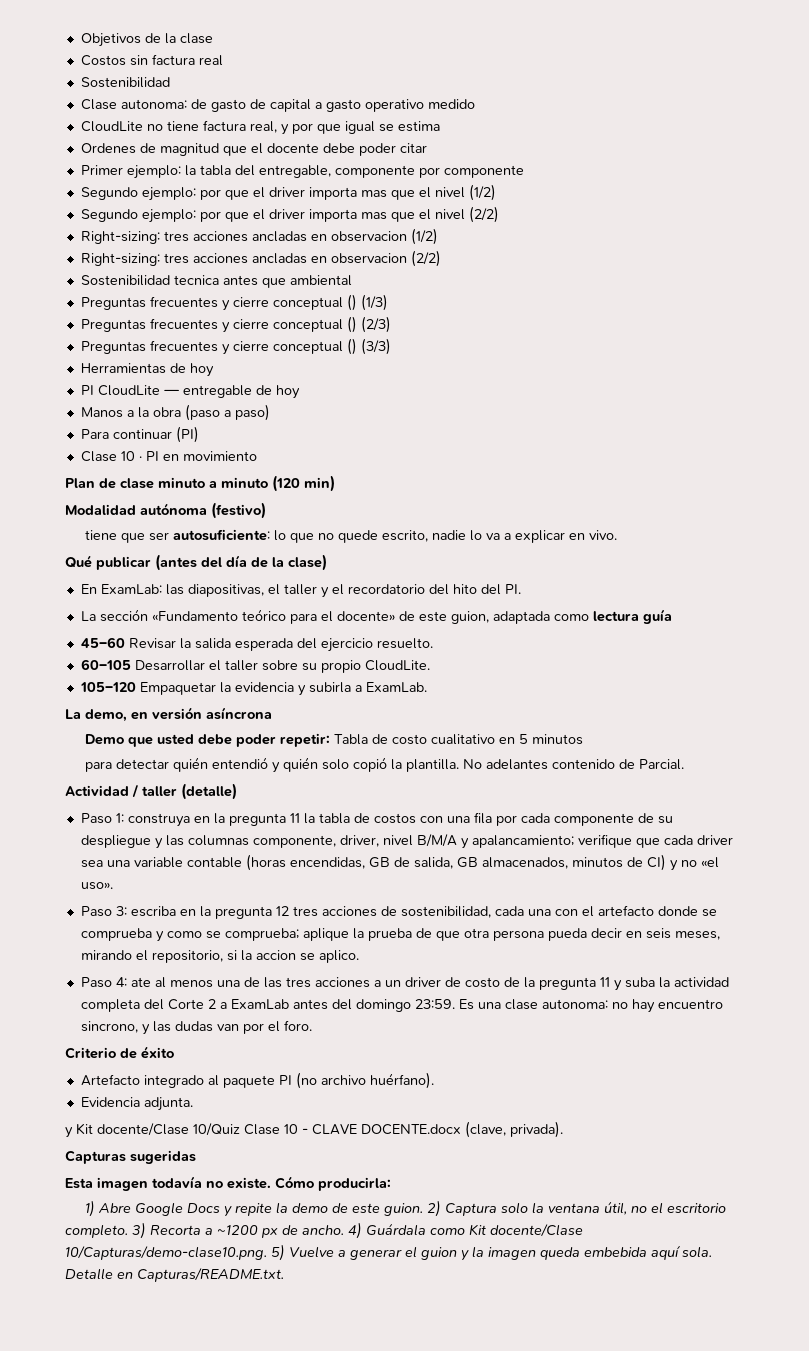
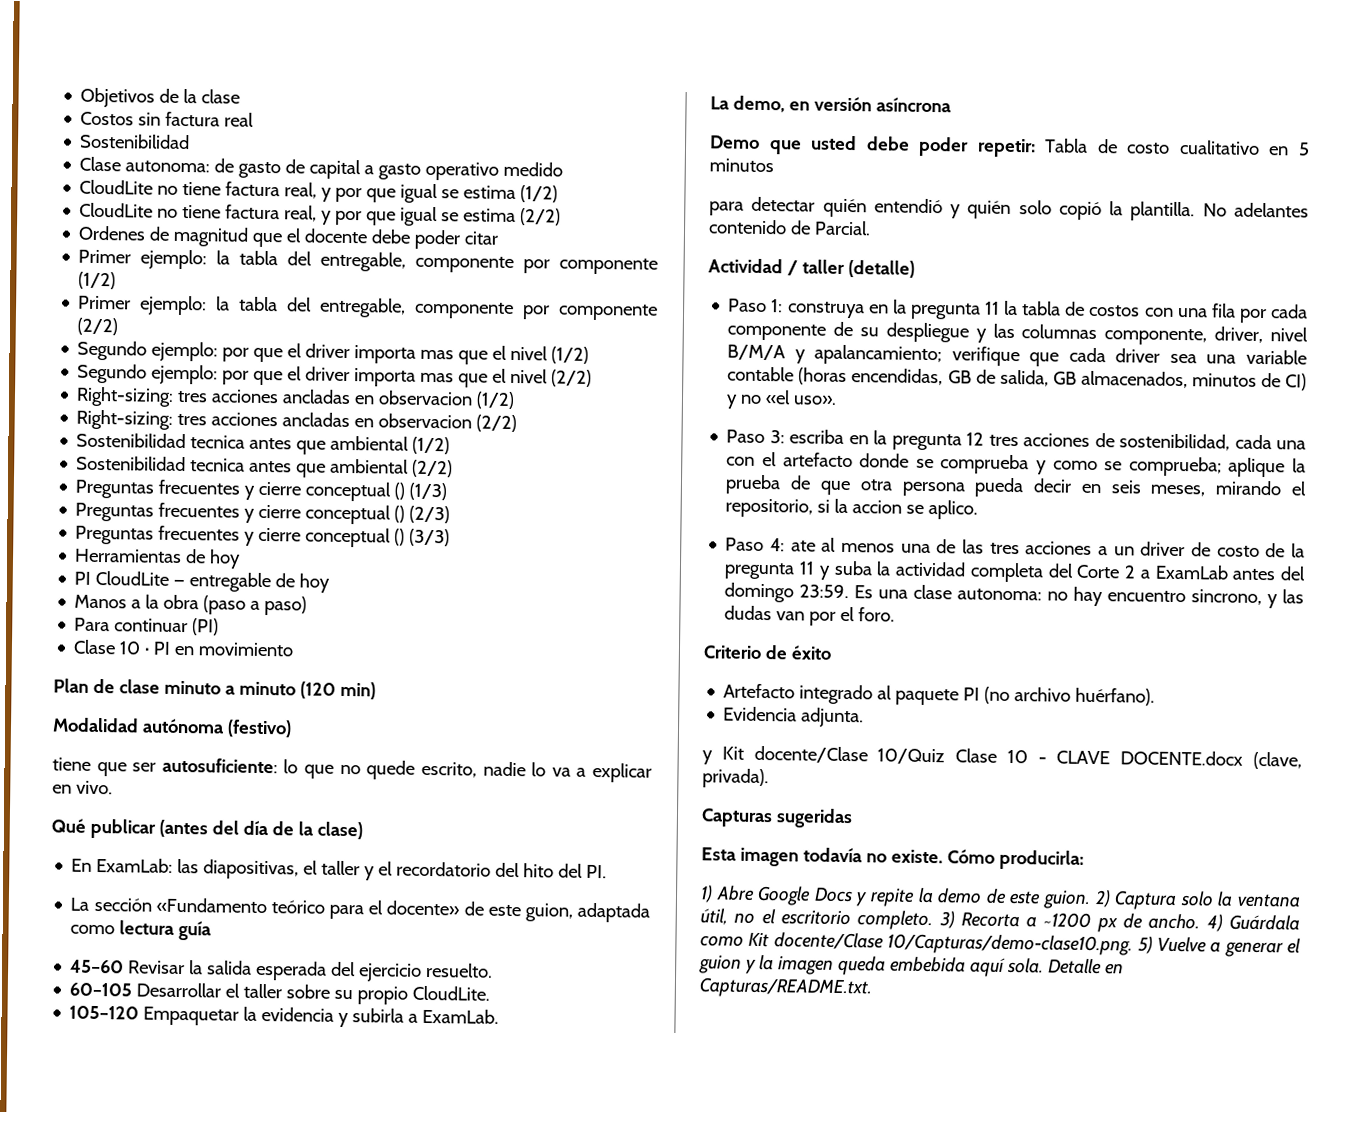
- CloudLite no tiene factura real, y por que igual se estima
+ CloudLite no tiene factura real, y por que igual se estima (1/2)
+ CloudLite no tiene factura real, y por que igual se estima (2/2)
- Primer ejemplo: la tabla del entregable, componente por componente
+ Primer ejemplo: la tabla del entregable, componente por componente (1/2)
+ Primer ejemplo: la tabla del entregable, componente por componente (2/2)
- Sostenibilidad tecnica antes que ambiental
+ Sostenibilidad tecnica antes que ambiental (1/2)
+ Sostenibilidad tecnica antes que ambiental (2/2)

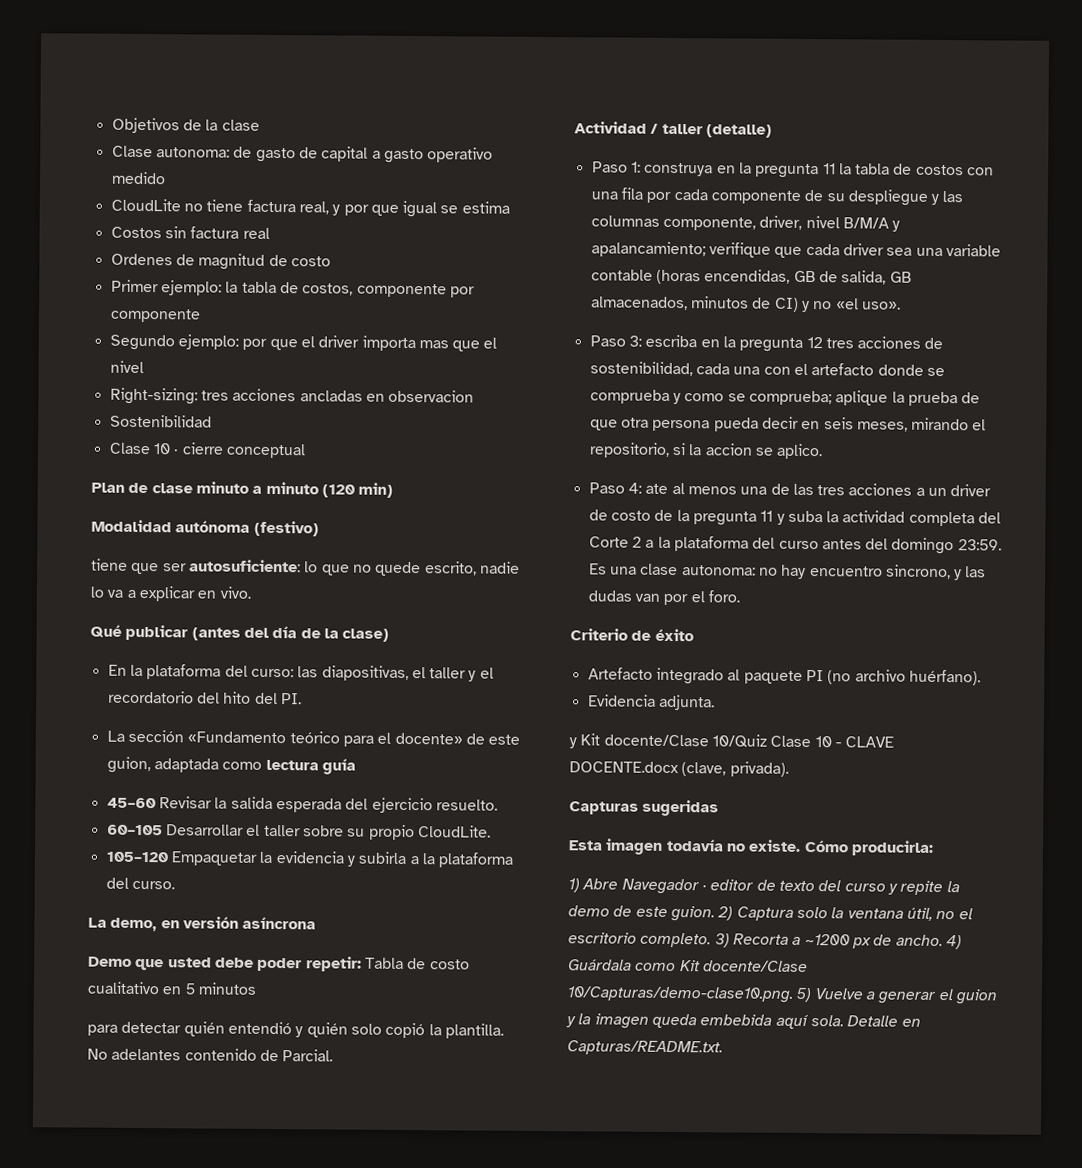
- Costos sin factura real
- Sostenibilidad
- CloudLite no tiene factura real, y por que igual se estima (1/2)
- CloudLite no tiene factura real, y por que igual se estima (2/2)
- Ordenes de magnitud que el docente debe poder citar
- Primer ejemplo: la tabla del entregable, componente por componente (1/2)
- Primer ejemplo: la tabla del entregable, componente por componente (2/2)
+ CloudLite no tiene factura real, y por que igual se estima
+ Costos sin factura real
+ Ordenes de magnitud de costo
+ Primer ejemplo: la tabla de costos, componente por componente
- Segundo ejemplo: por que el driver importa mas que el nivel (1/2)
- Segundo ejemplo: por que el driver importa mas que el nivel (2/2)
- Right-sizing: tres acciones ancladas en observacion (1/2)
- Right-sizing: tres acciones ancladas en observacion (2/2)
- Sostenibilidad tecnica antes que ambiental (1/2)
- Sostenibilidad tecnica antes que ambiental (2/2)
- Preguntas frecuentes y cierre conceptual () (1/3)
- Preguntas frecuentes y cierre conceptual () (2/3)
- Preguntas frecuentes y cierre conceptual () (3/3)
- Herramientas de hoy
- PI CloudLite — entregable de hoy
- Manos a la obra (paso a paso)
- Para continuar (PI)
+ Segundo ejemplo: por que el driver importa mas que el nivel
+ Right-sizing: tres acciones ancladas en observacion
+ Sostenibilidad
- Clase 10 · PI en movimiento
+ Clase 10 · cierre conceptual
- En ExamLab: las diapositivas, el taller y el recordatorio del hito del PI.
+ En la plataforma del curso: las diapositivas, el taller y el recordatorio del hito del PI.
- 105–120 Empaquetar la evidencia y subirla a ExamLab.
+ 105–120 Empaquetar la evidencia y subirla a la plataforma del curso.
- Paso 4: ate al menos una de las tres acciones a un driver de costo de la pregunta 11 y suba la actividad completa del Corte 2 a ExamLab antes del domingo 23:59.
+ Paso 4: ate al menos una de las tres acciones a un driver de costo de la pregunta 11 y suba la actividad completa del Corte 2 a la plataforma del curso antes del domingo 23:59.
- 1) Abre Google Docs y repite la demo de este guion.
+ 1) Abre Navegador · editor de texto del curso y repite la demo de este guion.

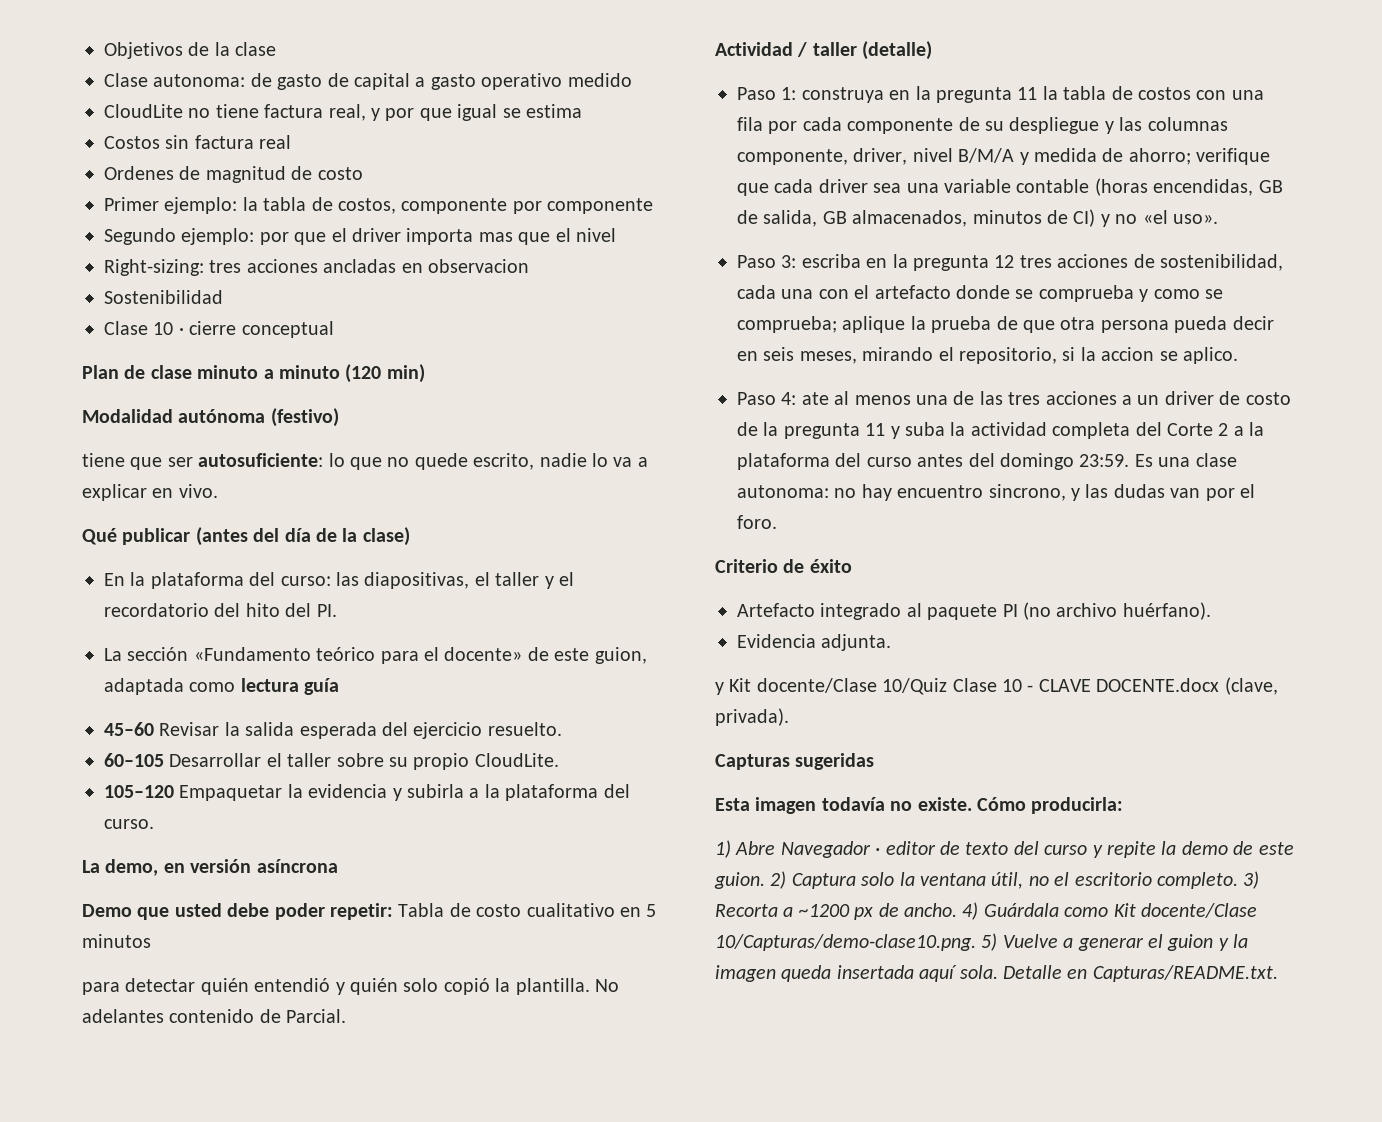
- Paso 1: construya en la pregunta 11 la tabla de costos con una fila por cada componente de su despliegue y las columnas componente, driver, nivel B/M/A y apalancamiento; verifique que cada driver sea una variable contable (horas encendidas, GB de salida, GB almacenados, minutos de CI) y no «el uso».
+ Paso 1: construya en la pregunta 11 la tabla de costos con una fila por cada componente de su despliegue y las columnas componente, driver, nivel B/M/A y medida de ahorro; verifique que cada driver sea una variable contable (horas encendidas, GB de salida, GB almacenados, minutos de CI) y no «el uso».
- 4) Guárdala como Kit docente/Clase 10/Capturas/demo-clase10.png. 5) Vuelve a generar el guion y la imagen queda embebida aquí sola.
+ 4) Guárdala como Kit docente/Clase 10/Capturas/demo-clase10.png. 5) Vuelve a generar el guion y la imagen queda insertada aquí sola.

